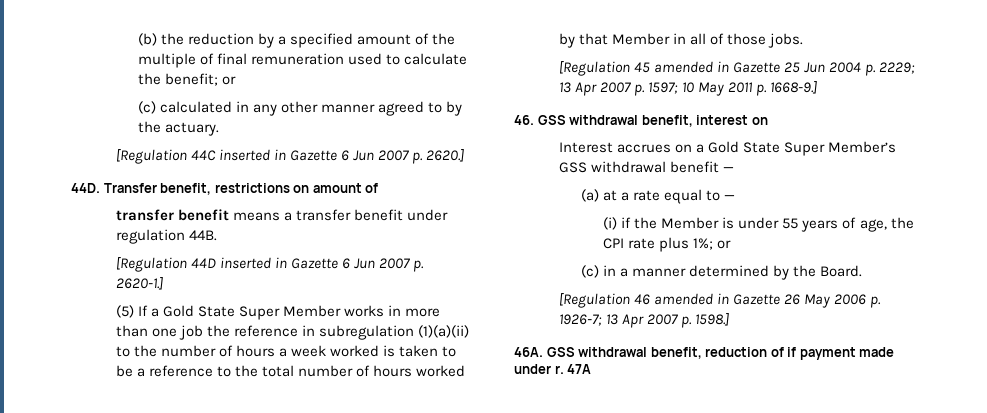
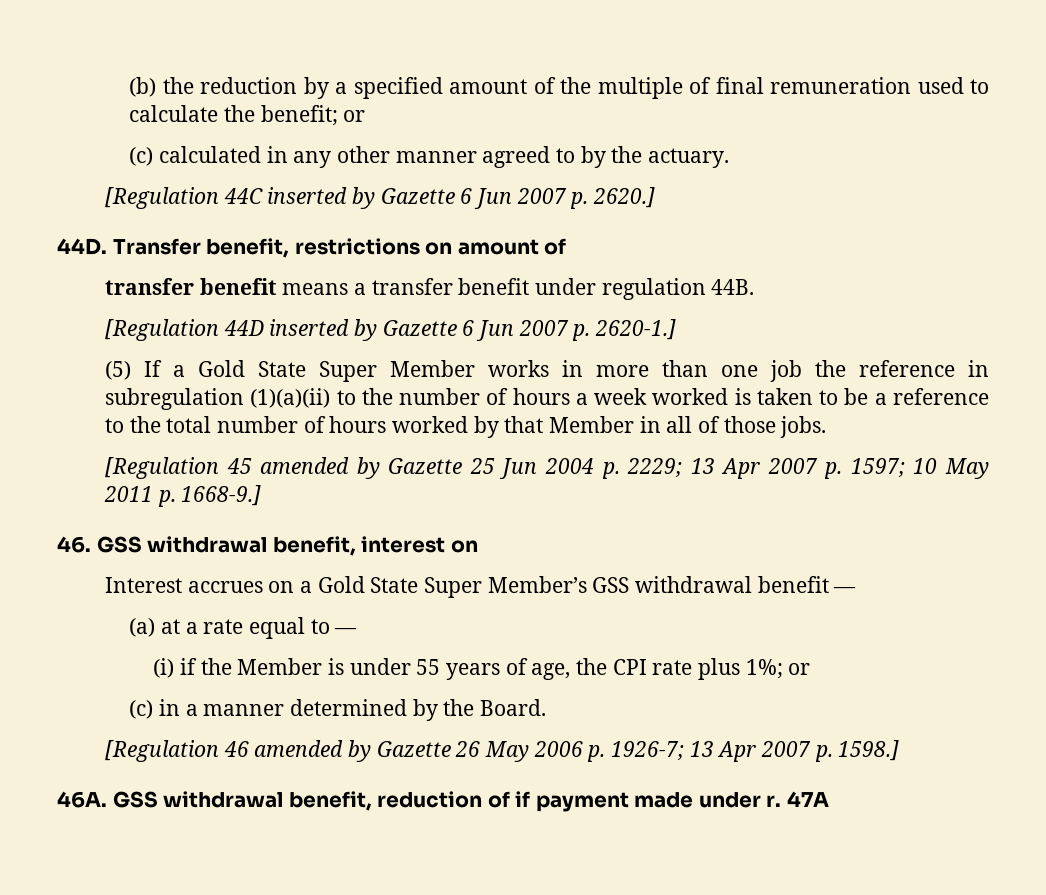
- [Regulation 44C inserted in Gazette 6 Jun 2007 p. 2620.]
+ [Regulation 44C inserted by Gazette 6 Jun 2007 p. 2620.]
- [Regulation 44D inserted in Gazette 6 Jun 2007 p. 2620-1.]
+ [Regulation 44D inserted by Gazette 6 Jun 2007 p. 2620-1.]
- [Regulation 45 amended in Gazette 25 Jun 2004 p. 2229; 13 Apr 2007 p. 1597; 10 May 2011 p. 1668-9.]
+ [Regulation 45 amended by Gazette 25 Jun 2004 p. 2229; 13 Apr 2007 p. 1597; 10 May 2011 p. 1668-9.]
- [Regulation 46 amended in Gazette 26 May 2006 p. 1926-7; 13 Apr 2007 p. 1598.]
+ [Regulation 46 amended by Gazette 26 May 2006 p. 1926-7; 13 Apr 2007 p. 1598.]

